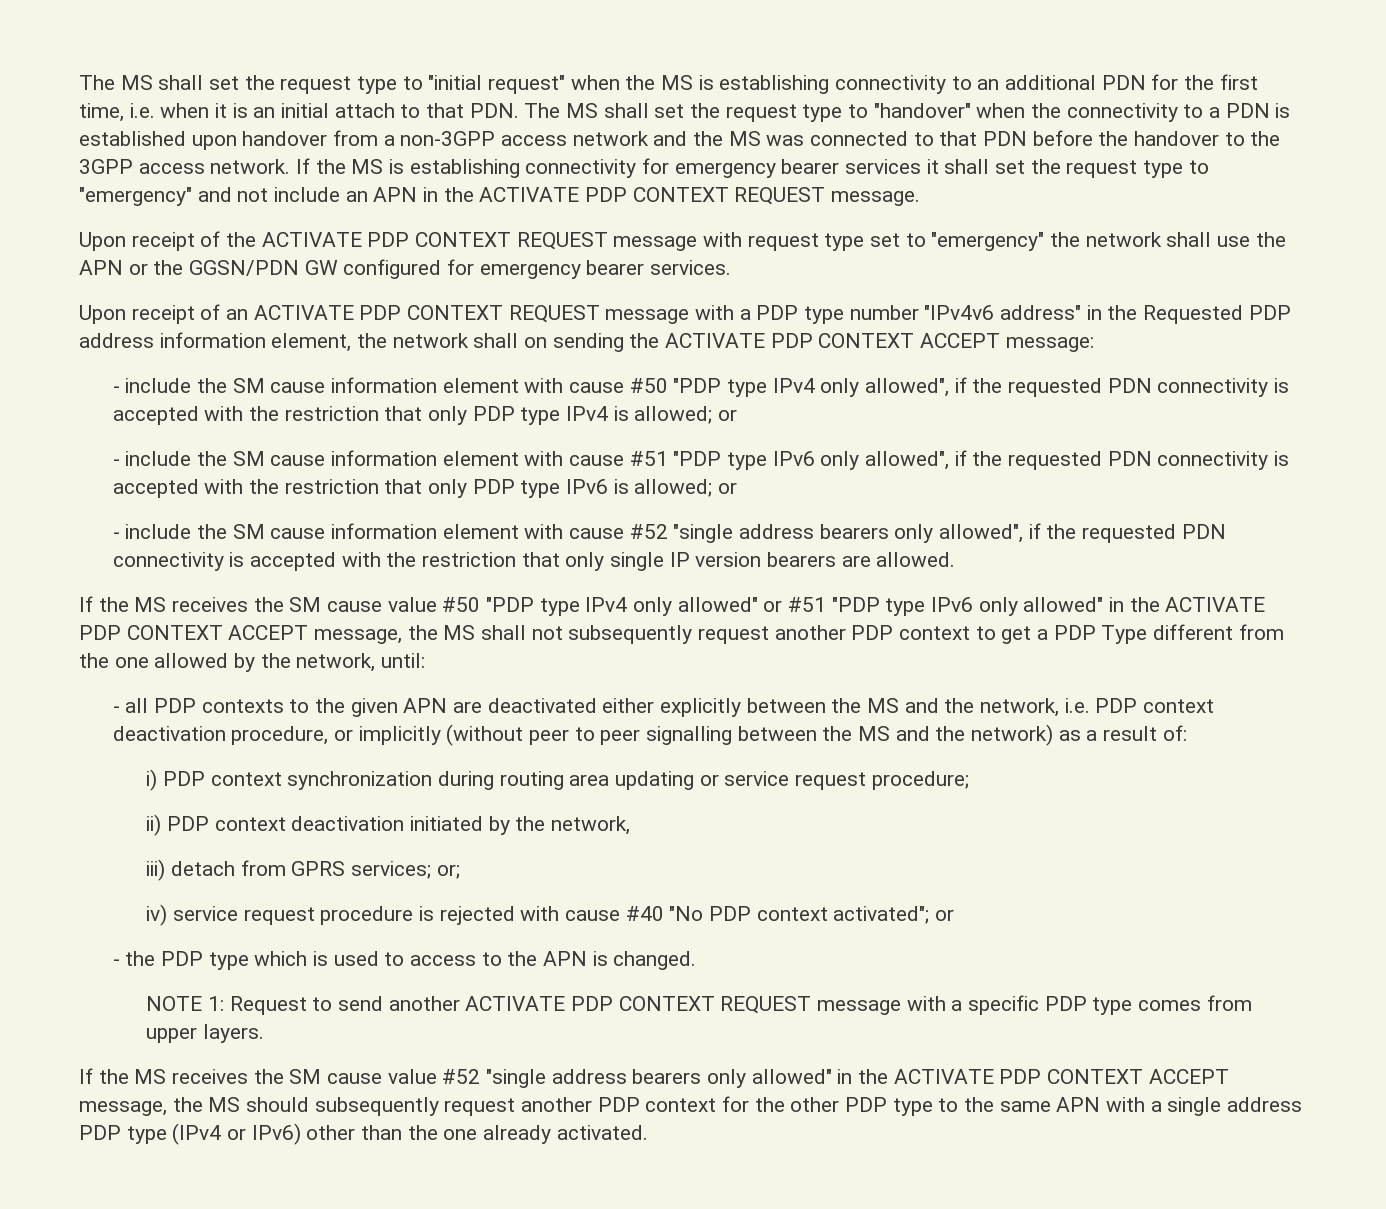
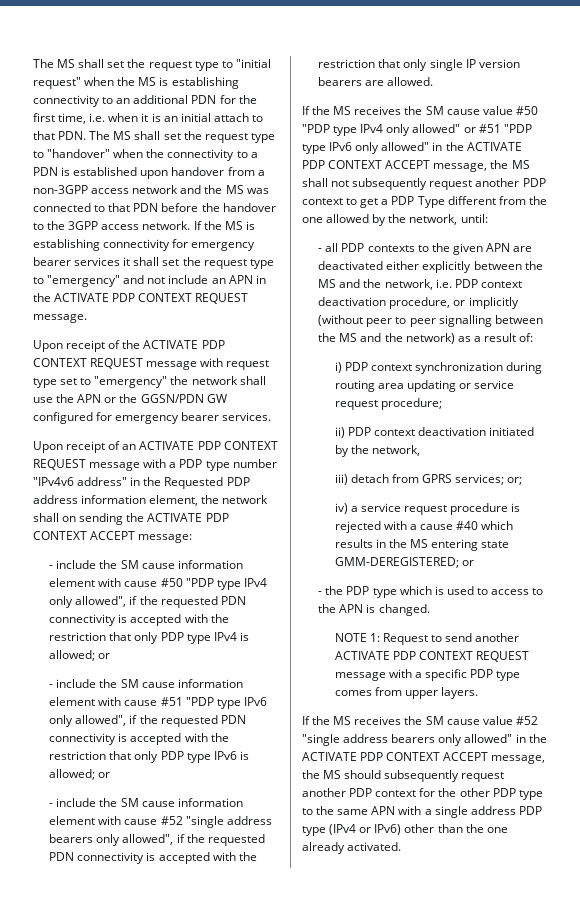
- iv) service request procedure is rejected with cause #40 "No PDP context activated"; or
+ iv) a service request procedure is rejected with a cause #40 which results in the MS entering state GMM-DEREGISTERED; or

